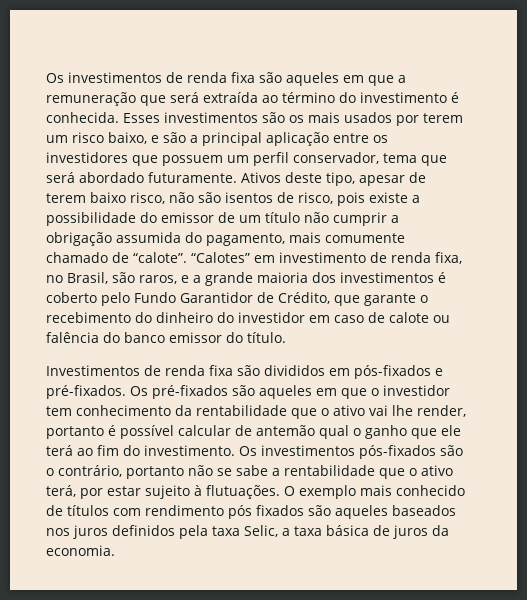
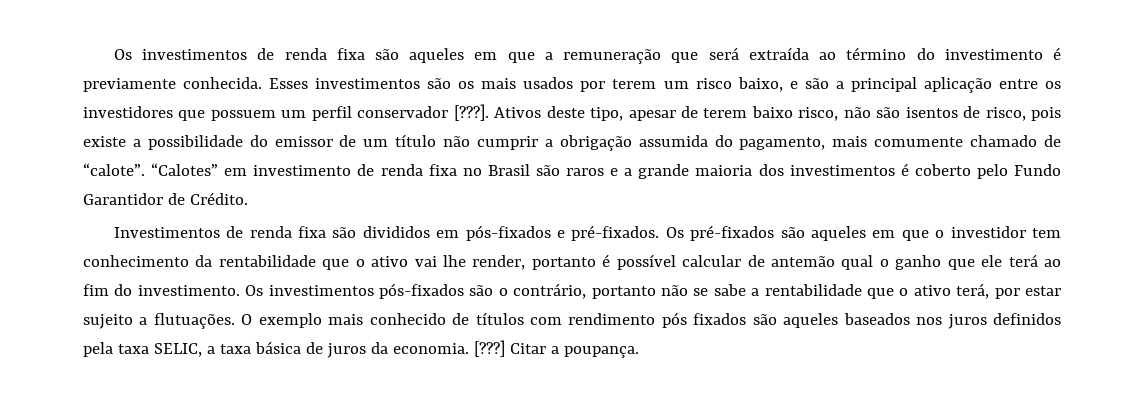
- Os investimentos de renda fixa são aqueles em que a remuneração que será extraída ao término do investimento é conhecida.
+ Os investimentos de renda fixa são aqueles em que a remuneração que será extraída ao término do investimento é previamente conhecida.
- Esses investimentos são os mais usados por terem um risco baixo, e são a principal aplicação entre os investidores que possuem um perfil conservador, tema que será abordado futuramente.
+ Esses investimentos são os mais usados por terem um risco baixo, e são a principal aplicação entre os investidores que possuem um perfil conservador [???].
- “Calotes” em investimento de renda fixa, no Brasil, são raros, e a grande maioria dos investimentos é coberto pelo Fundo Garantidor de Crédito, que garante o recebimento do dinheiro do investidor em caso de calote ou falência do banco emissor do título.
+ “Calotes” em investimento de renda fixa no Brasil são raros e a grande maioria dos investimentos é coberto pelo Fundo Garantidor de Crédito.
- Os investimentos pós-fixados são o contrário, portanto não se sabe a rentabilidade que o ativo terá, por estar sujeito à flutuações.
+ Os investimentos pós-fixados são o contrário, portanto não se sabe a rentabilidade que o ativo terá, por estar sujeito a flutuações.
- O exemplo mais conhecido de títulos com rendimento pós fixados são aqueles baseados nos juros definidos pela taxa Selic, a taxa básica de juros da economia.
+ O exemplo mais conhecido de títulos com rendimento pós fixados são aqueles baseados nos juros definidos pela taxa SELIC, a taxa básica de juros da economia.
+ [???] Citar a poupança.

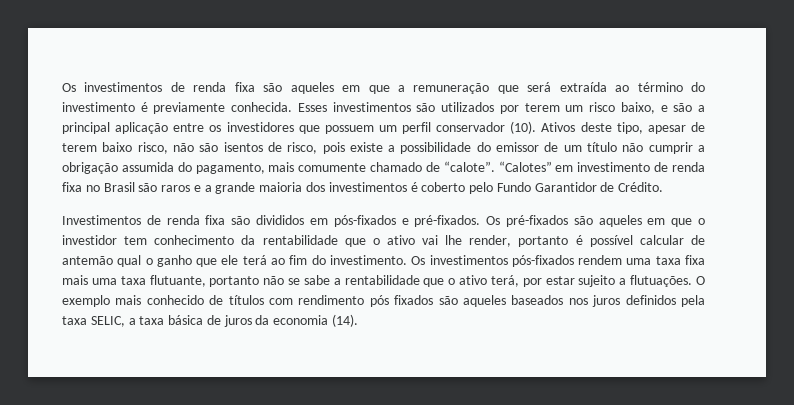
- Esses investimentos são os mais usados por terem um risco baixo, e são a principal aplicação entre os investidores que possuem um perfil conservador [???].
+ Esses investimentos são utilizados por terem um risco baixo, e são a principal aplicação entre os investidores que possuem um perfil conservador (10).
- Os investimentos pós-fixados são o contrário, portanto não se sabe a rentabilidade que o ativo terá, por estar sujeito a flutuações.
+ Os investimentos pós-fixados rendem uma taxa fixa mais uma taxa flutuante, portanto não se sabe a rentabilidade que o ativo terá, por estar sujeito a flutuações.
- O exemplo mais conhecido de títulos com rendimento pós fixados são aqueles baseados nos juros definidos pela taxa SELIC, a taxa básica de juros da economia. [???] Citar a poupança.
+ O exemplo mais conhecido de títulos com rendimento pós fixados são aqueles baseados nos juros definidos pela taxa SELIC, a taxa básica de juros da economia (14).

